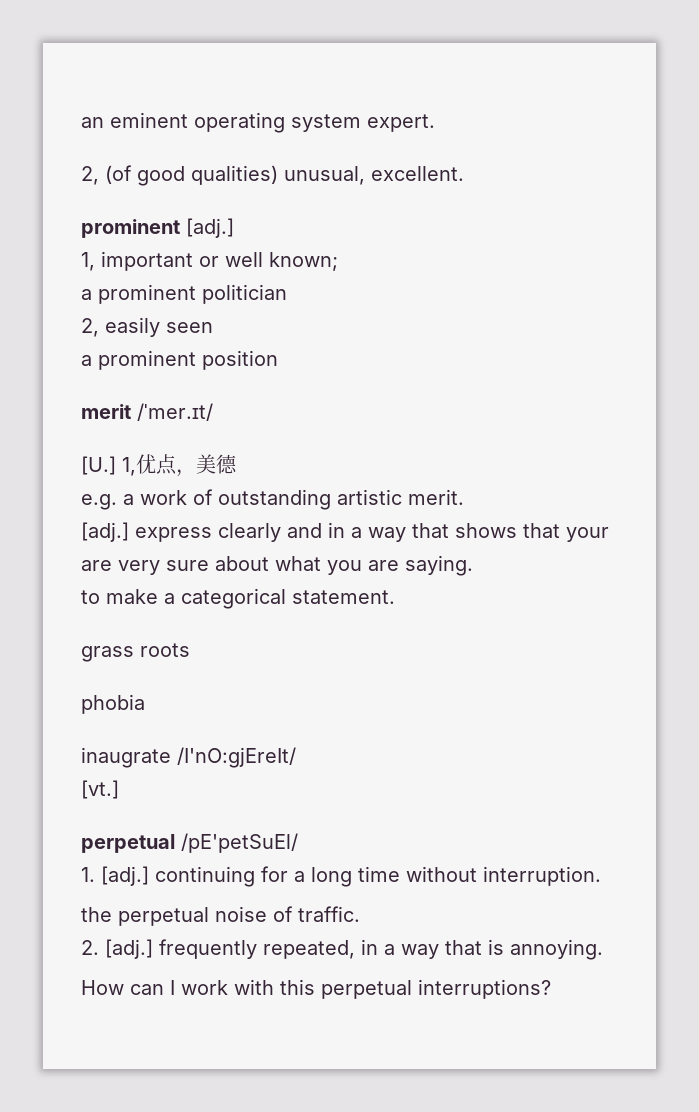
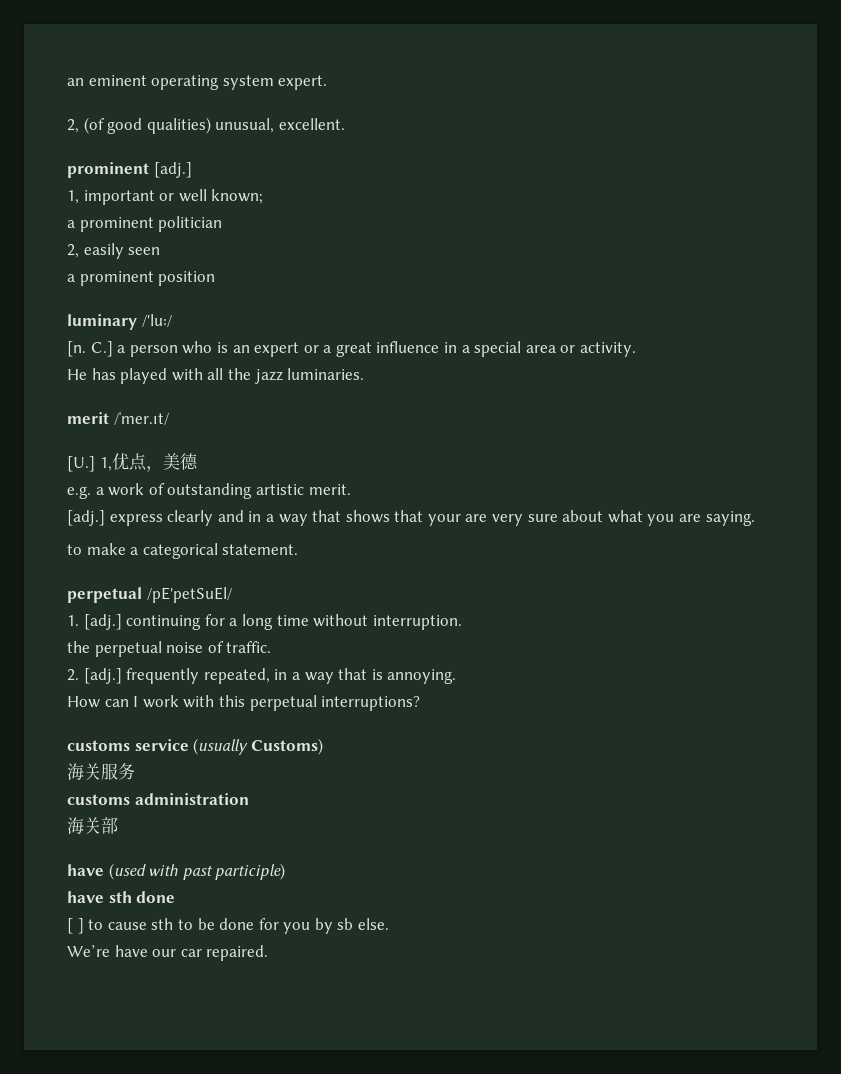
+ luminary /'lu:/
+ [n. C.] a person who is an expert or a great influence in a special area or activity.
+ He has played with all the jazz luminaries.
- grass roots
- phobia
- inaugrate /I'nO:gjEreIt/
- [vt.]
+ customs service (usually Customs)
+ 海关服务
+ customs administration
+ 海关部
+ have (used with past participle)
+ have sth done
+ [ ] to cause sth to be done for you by sb else.
+ We’re have our car repaired.

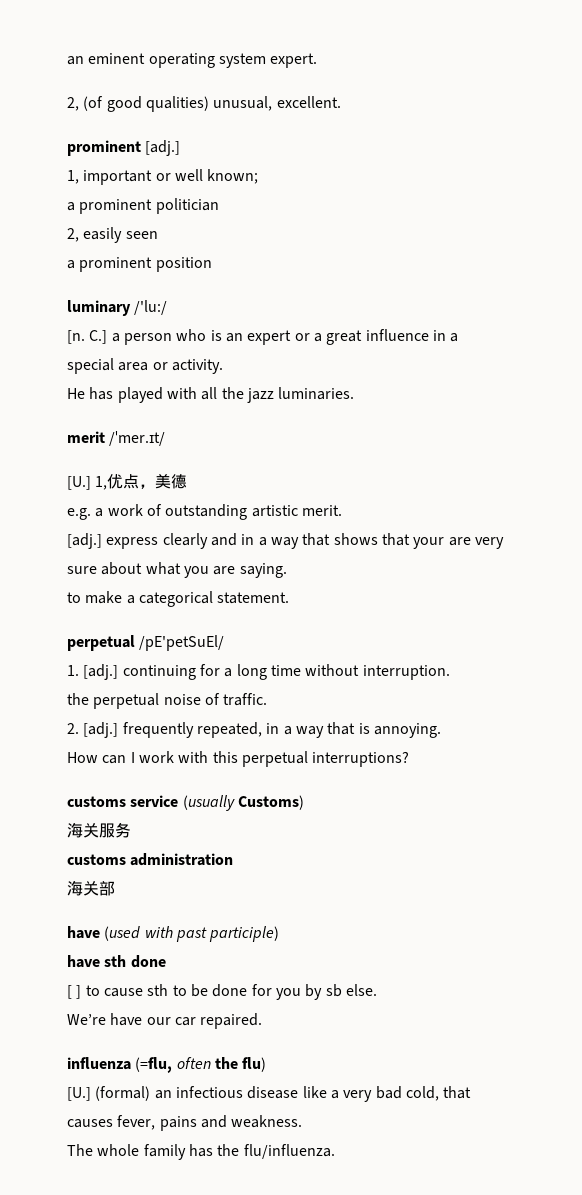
+ influenza (=flu, often the flu)
+ [U.] (formal) an infectious disease like a very bad cold, that causes fever, pains and weakness.
+ The whole family has the flu/influenza.

